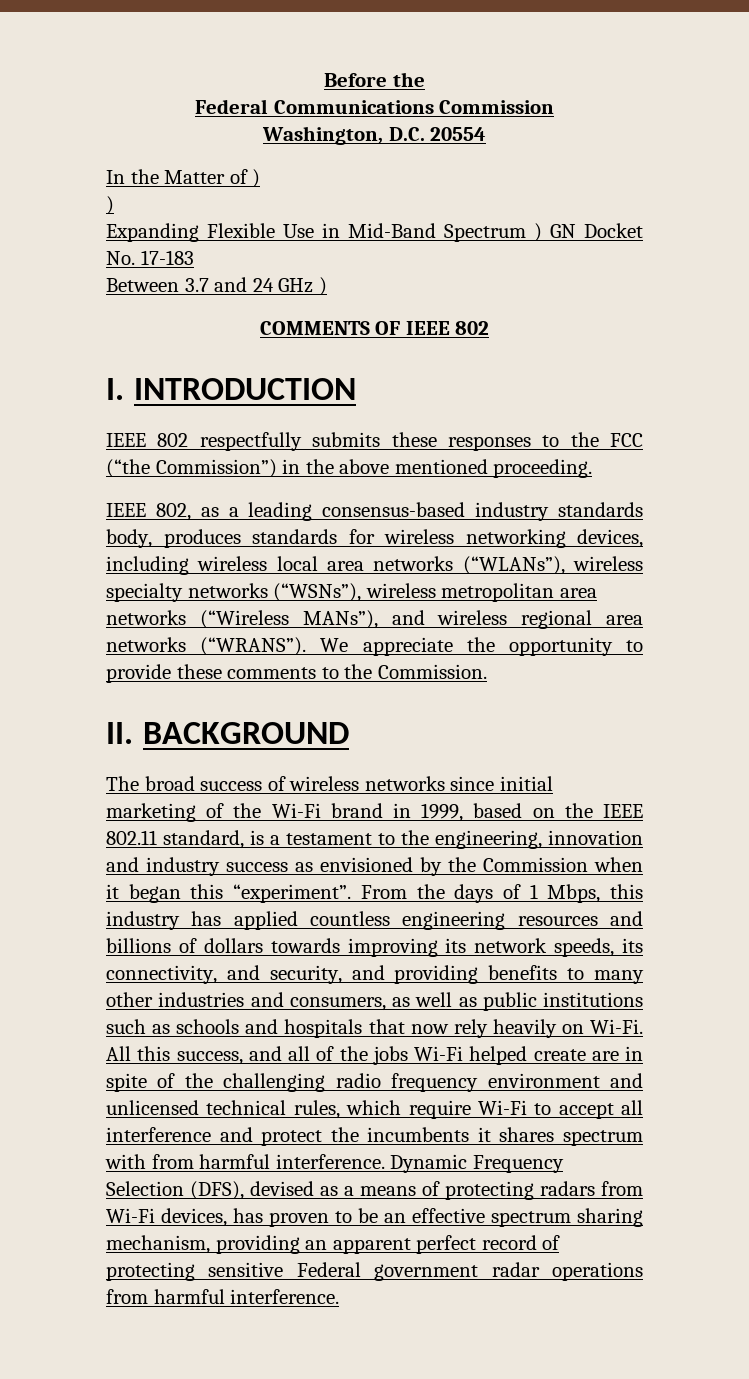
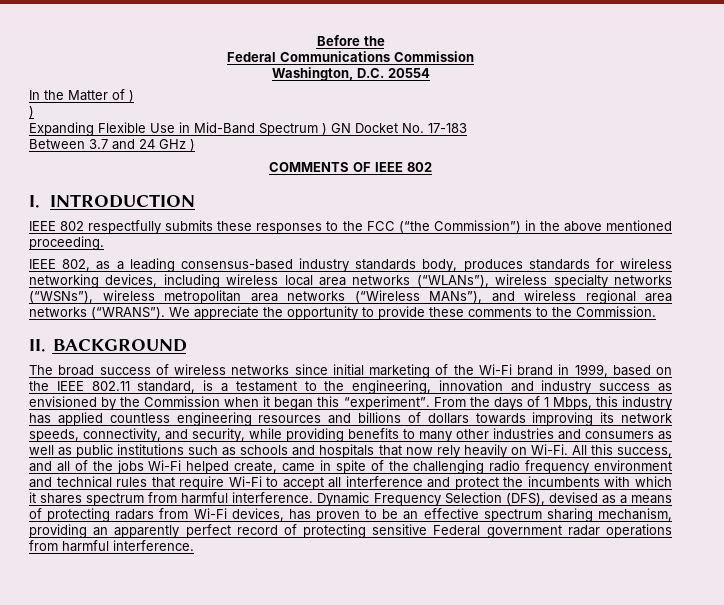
- From the days of 1 Mbps, this industry has applied countless engineering resources and billions of dollars towards improving its network speeds, its connectivity, and security, and providing benefits to many other industries and consumers, as well as public institutions such as schools and hospitals that now rely heavily on Wi-Fi.
+ From the days of 1 Mbps, this industry has applied countless engineering resources and billions of dollars towards improving its network speeds, connectivity, and security, while providing benefits to many other industries and consumers as well as public institutions such as schools and hospitals that now rely heavily on Wi-Fi.
- All this success, and all of the jobs Wi-Fi helped create are in spite of the challenging radio frequency environment and unlicensed technical rules, which require Wi-Fi to accept all interference and protect the incumbents it shares spectrum with from harmful interference.
+ All this success, and all of the jobs Wi-Fi helped create, came in spite of the challenging radio frequency environment and technical rules that require Wi-Fi to accept all interference and protect the incumbents with which it shares spectrum from harmful interference.
- Dynamic Frequency Selection (DFS), devised as a means of protecting radars from Wi-Fi devices, has proven to be an effective spectrum sharing mechanism, providing an apparent perfect record of protecting sensitive Federal government radar operations from harmful interference.
+ Dynamic Frequency Selection (DFS), devised as a means of protecting radars from Wi-Fi devices, has proven to be an effective spectrum sharing mechanism, providing an apparently perfect record of protecting sensitive Federal government radar operations from harmful interference.

